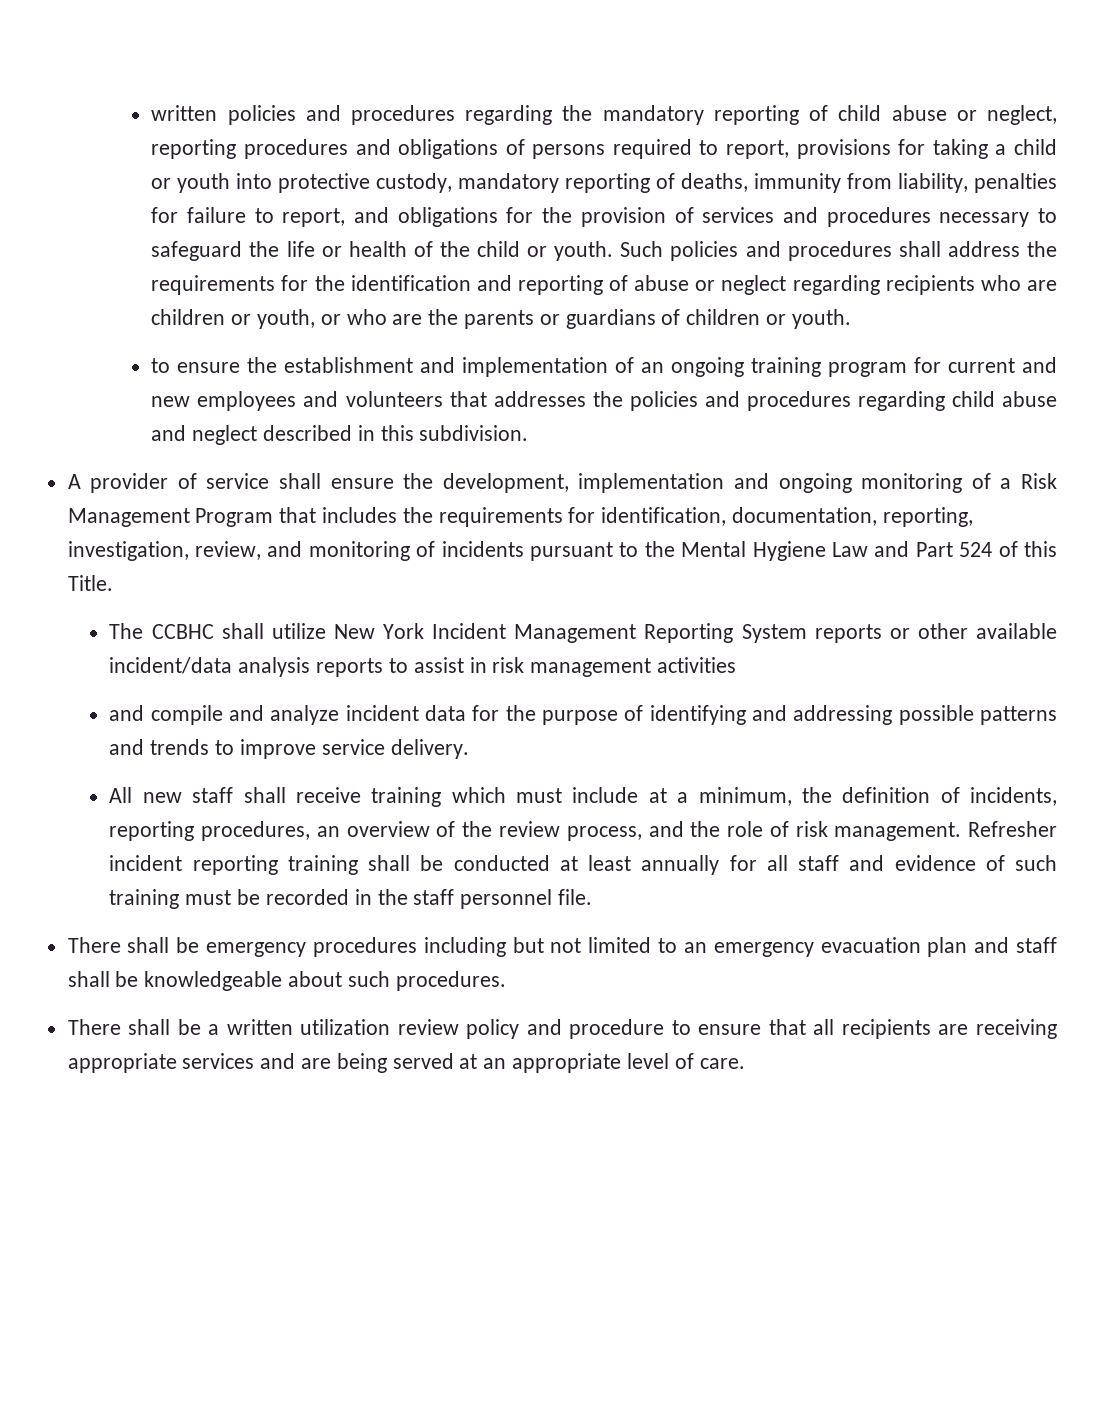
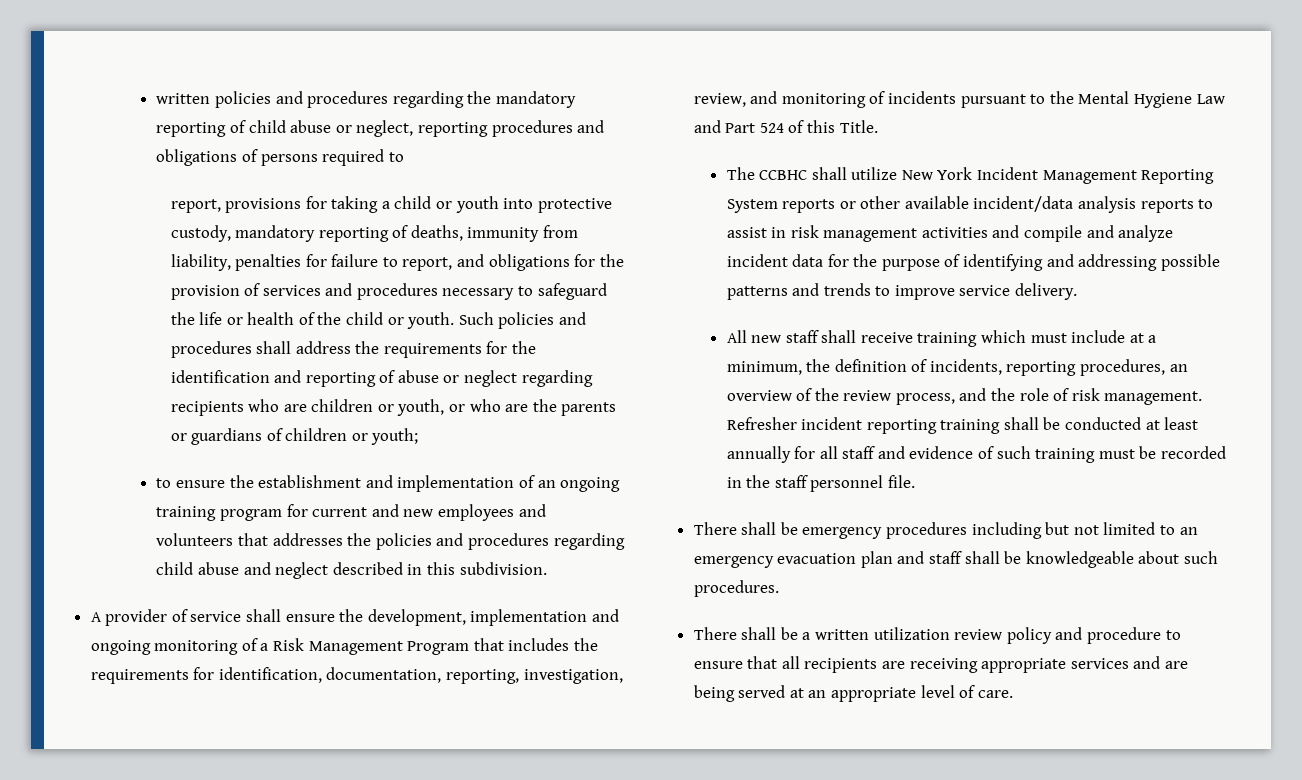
- written policies and procedures regarding the mandatory reporting of child abuse or neglect, reporting procedures and obligations of persons required to report, provisions for taking a child or youth into protective custody, mandatory reporting of deaths, immunity from liability, penalties for failure to report, and obligations for the provision of services and procedures necessary to safeguard the life or health of the child or youth.
+ written policies and procedures regarding the mandatory reporting of child abuse or neglect, reporting procedures and obligations of persons required to
+ report, provisions for taking a child or youth into protective custody, mandatory reporting of deaths, immunity from liability, penalties for failure to report, and obligations for the provision of services and procedures necessary to safeguard the life or health of the child or youth.
- Such policies and procedures shall address the requirements for the identification and reporting of abuse or neglect regarding recipients who are children or youth, or who are the parents or guardians of children or youth.
+ Such policies and procedures shall address the requirements for the identification and reporting of abuse or neglect regarding recipients who are children or youth, or who are the parents or guardians of children or youth;
- The CCBHC shall utilize New York Incident Management Reporting System reports or other available incident/data analysis reports to assist in risk management activities
- and compile and analyze incident data for the purpose of identifying and addressing possible patterns and trends to improve service delivery.
+ The CCBHC shall utilize New York Incident Management Reporting System reports or other available incident/data analysis reports to assist in risk management activities and compile and analyze incident data for the purpose of identifying and addressing possible patterns and trends to improve service delivery.

